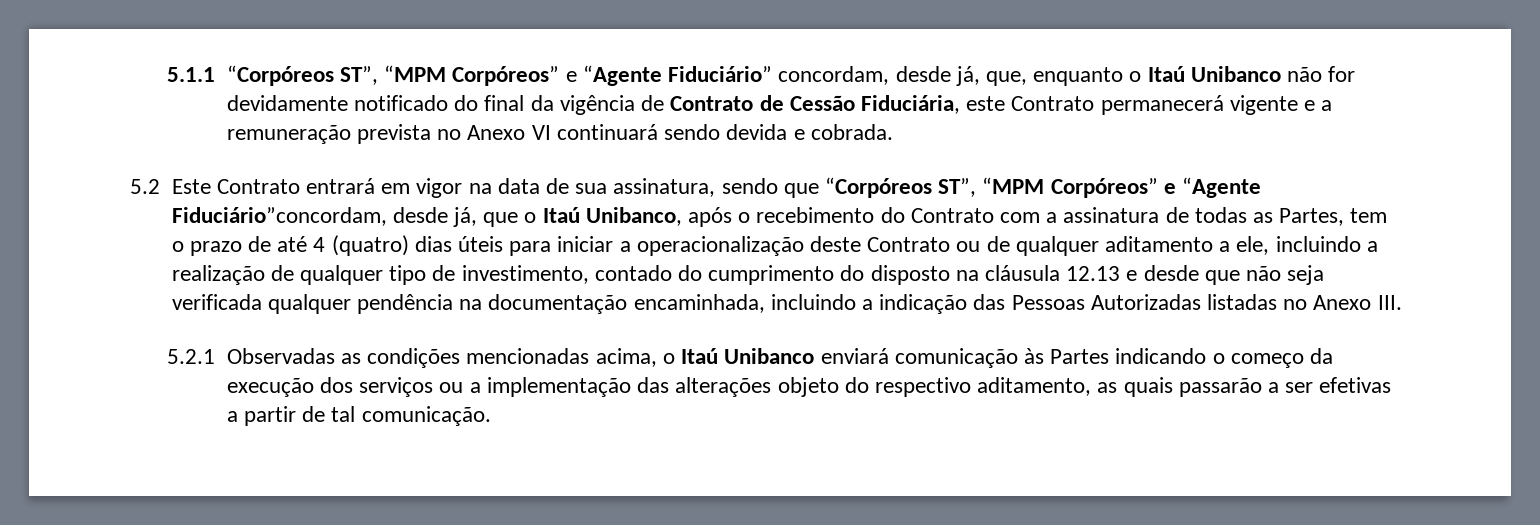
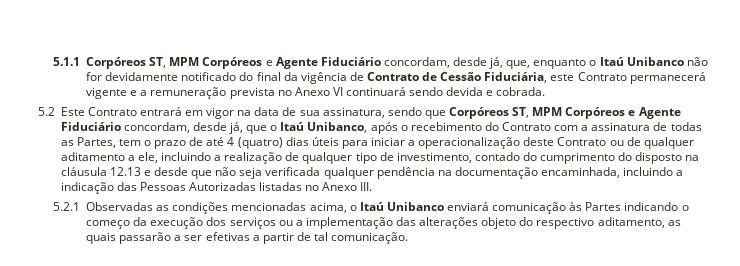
- 5.1.1 “Corpóreos ST”, “MPM Corpóreos” e “Agente Fiduciário” concordam, desde já, que, enquanto o Itaú Unibanco não for devidamente notificado do final da vigência de Contrato de Cessão Fiduciária, este Contrato permanecerá vigente e a remuneração prevista no Anexo VI continuará sendo devida e cobrada.
+ 5.1.1 Corpóreos ST, MPM Corpóreos e Agente Fiduciário concordam, desde já, que, enquanto o Itaú Unibanco não for devidamente notificado do final da vigência de Contrato de Cessão Fiduciária, este Contrato permanecerá vigente e a remuneração prevista no Anexo VI continuará sendo devida e cobrada.
- 5.2 Este Contrato entrará em vigor na data de sua assinatura, sendo que “Corpóreos ST”, “MPM Corpóreos” e “Agente Fiduciário”concordam, desde já, que o Itaú Unibanco, após o recebimento do Contrato com a assinatura de todas as Partes, tem o prazo de até 4 (quatro) dias úteis para iniciar a operacionalização deste Contrato ou de qualquer aditamento a ele, incluindo a realização de qualquer tipo de investimento, contado do cumprimento do disposto na cláusula 12.13 e desde que não seja verificada qualquer pendência na documentação encaminhada, incluindo a indicação das Pessoas Autorizadas listadas no Anexo III.
+ 5.2 Este Contrato entrará em vigor na data de sua assinatura, sendo que Corpóreos ST, MPM Corpóreos e Agente Fiduciário concordam, desde já, que o Itaú Unibanco, após o recebimento do Contrato com a assinatura de todas as Partes, tem o prazo de até 4 (quatro) dias úteis para iniciar a operacionalização deste Contrato ou de qualquer aditamento a ele, incluindo a realização de qualquer tipo de investimento, contado do cumprimento do disposto na cláusula 12.13 e desde que não seja verificada qualquer pendência na documentação encaminhada, incluindo a indicação das Pessoas Autorizadas listadas no Anexo III.

